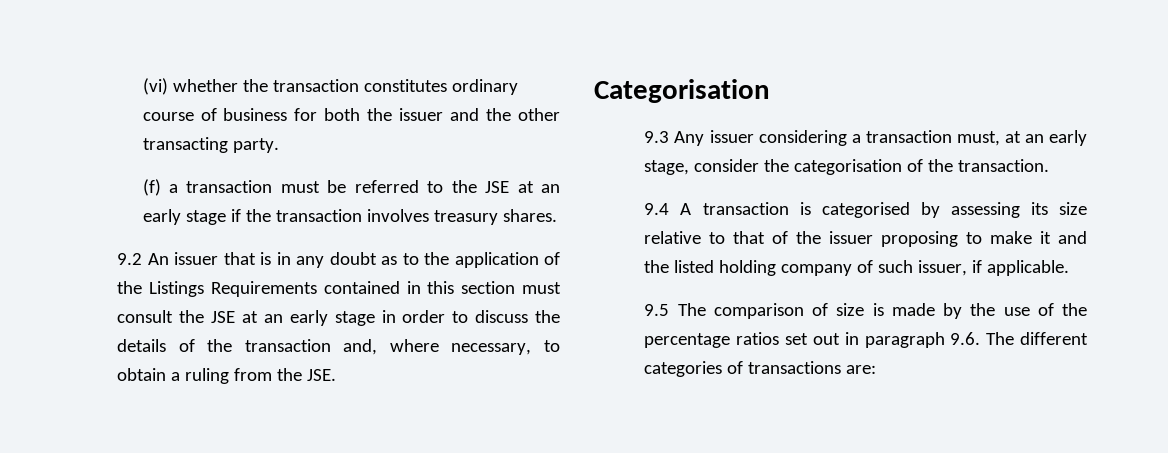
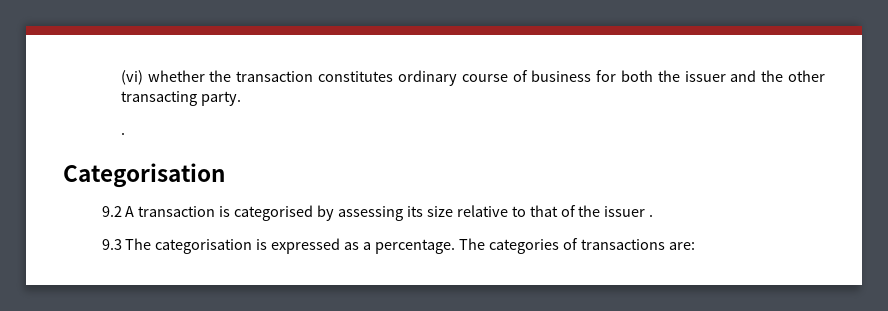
  (vi) whether the transaction constitutes ordinary course of business for both the issuer and the other transacting party.
- (f) a transaction must be referred to the JSE at an early stage if the transaction involves treasury shares.
- 9.2 An issuer that is in any doubt as to the application of the Listings Requirements contained in this section must consult the JSE at an early stage in order to discuss the details of the transaction and, where necessary, to obtain a ruling from the JSE.
+ .
  Categorisation
- 9.3 Any issuer considering a transaction must, at an early stage, consider the categorisation of the transaction.
- 9.4 A transaction is categorised by assessing its size relative to that of the issuer proposing to make it and the listed holding company of such issuer, if applicable.
- 9.5 The comparison of size is made by the use of the percentage ratios set out in paragraph 9.6. The different categories of transactions are:
+ 9.2 A transaction is categorised by assessing its size relative to that of the issuer .
+ 9.3 The categorisation is expressed as a percentage. The categories of transactions are:

